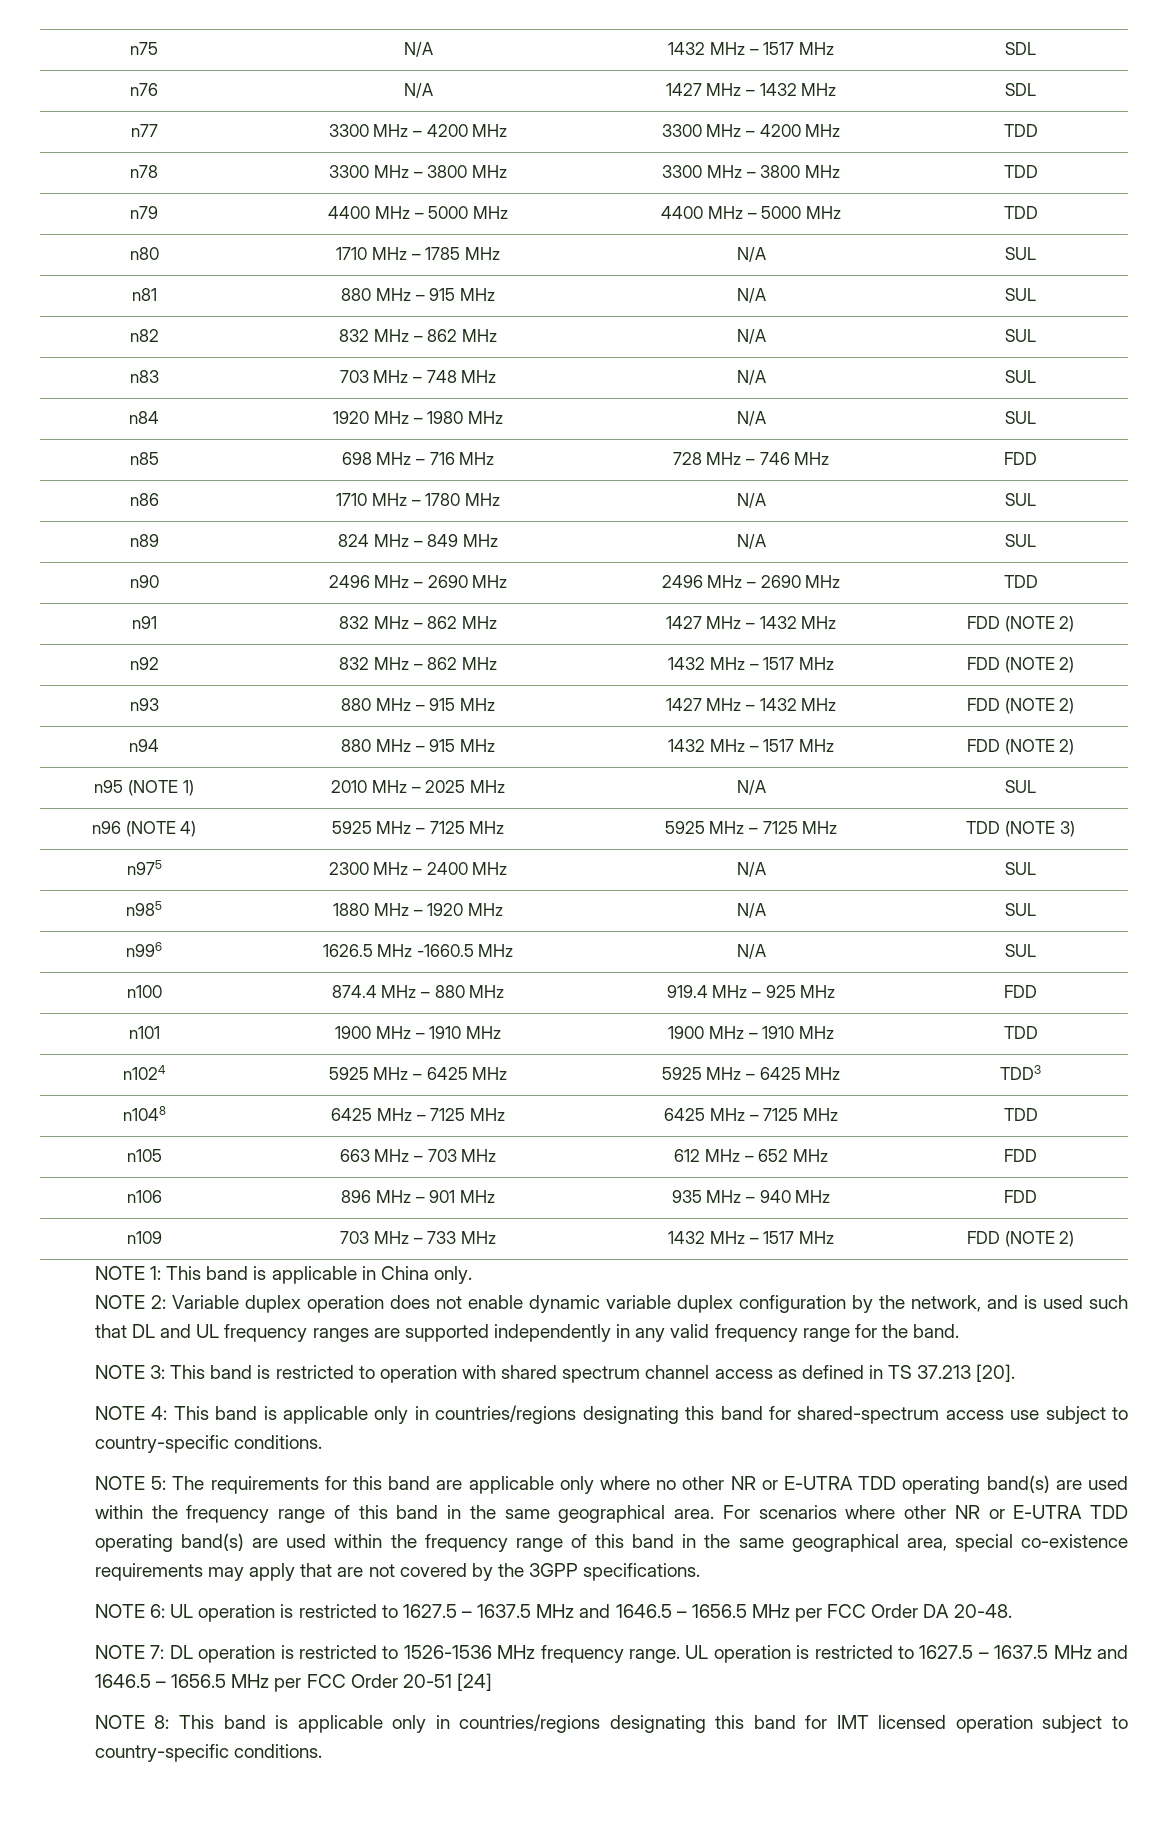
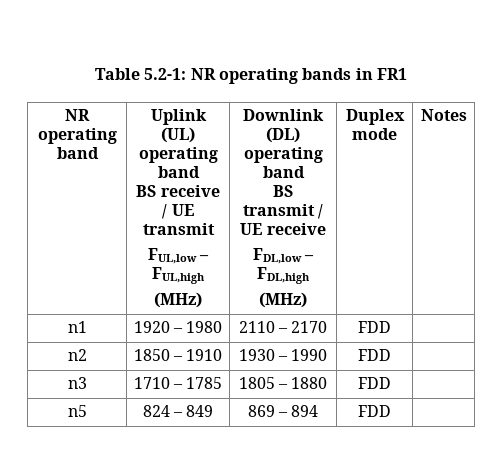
- n75 | N/A | 1432 MHz – 1517 MHz | SDL
- n76 | N/A | 1427 MHz – 1432 MHz | SDL
- n77 | 3300 MHz – 4200 MHz | 3300 MHz – 4200 MHz | TDD
- n78 | 3300 MHz – 3800 MHz | 3300 MHz – 3800 MHz | TDD
- n79 | 4400 MHz – 5000 MHz | 4400 MHz – 5000 MHz | TDD
- n80 | 1710 MHz – 1785 MHz | N/A | SUL
- n81 | 880 MHz – 915 MHz | N/A | SUL
- n82 | 832 MHz – 862 MHz | N/A | SUL
- n83 | 703 MHz – 748 MHz | N/A | SUL
- n84 | 1920 MHz – 1980 MHz | N/A | SUL
- n85 | 698 MHz – 716 MHz | 728 MHz – 746 MHz | FDD
- n86 | 1710 MHz – 1780 MHz | N/A | SUL
- n89 | 824 MHz – 849 MHz | N/A | SUL
- n90 | 2496 MHz – 2690 MHz | 2496 MHz – 2690 MHz | TDD
- n91 | 832 MHz – 862 MHz | 1427 MHz – 1432 MHz | FDD (NOTE 2)
- n92 | 832 MHz – 862 MHz | 1432 MHz – 1517 MHz | FDD (NOTE 2)
- n93 | 880 MHz – 915 MHz | 1427 MHz – 1432 MHz | FDD (NOTE 2)
- n94 | 880 MHz – 915 MHz | 1432 MHz – 1517 MHz | FDD (NOTE 2)
- n95 (NOTE 1) | 2010 MHz – 2025 MHz | N/A | SUL
- n96 (NOTE 4) | 5925 MHz – 7125 MHz | 5925 MHz – 7125 MHz | TDD (NOTE 3)
- n975 | 2300 MHz – 2400 MHz | N/A | SUL
- n985 | 1880 MHz – 1920 MHz | N/A | SUL
- n996 | 1626.5 MHz -1660.5 MHz | N/A | SUL
- n100 | 874.4 MHz – 880 MHz | 919.4 MHz – 925 MHz | FDD
- n101 | 1900 MHz – 1910 MHz | 1900 MHz – 1910 MHz | TDD
- n1024 | 5925 MHz – 6425 MHz | 5925 MHz – 6425 MHz | TDD3
- n1048 | 6425 MHz – 7125 MHz | 6425 MHz – 7125 MHz | TDD
- n105 | 663 MHz – 703 MHz | 612 MHz – 652 MHz | FDD
- n106 | 896 MHz – 901 MHz | 935 MHz – 940 MHz | FDD
- n109 | 703 MHz – 733 MHz | 1432 MHz – 1517 MHz | FDD (NOTE 2)
- NOTE 1: This band is applicable in China only.
- NOTE 2: Variable duplex operation does not enable dynamic variable duplex configuration by the network, and is used such that DL and UL frequency ranges are supported independently in any valid frequency range for the band.
- NOTE 3: This band is restricted to operation with shared spectrum channel access as defined in TS 37.213 [20].
- NOTE 4: This band is applicable only in countries/regions designating this band for shared-spectrum access use subject to country-specific conditions.
- NOTE 5: The requirements for this band are applicable only where no other NR or E-UTRA TDD operating band(s) are used within the frequency range of this band in the same geographical area. For scenarios where other NR or E-UTRA TDD operating band(s) are used within the frequency range of this band in the same geographical area, special co-existence requirements may apply that are not covered by the 3GPP specifications.
- NOTE 6: UL operation is restricted to 1627.5 – 1637.5 MHz and 1646.5 – 1656.5 MHz per FCC Order DA 20-48.
- NOTE 7: DL operation is restricted to 1526-1536 MHz frequency range. UL operation is restricted to 1627.5 – 1637.5 MHz and 1646.5 – 1656.5 MHz per FCC Order 20-51 [24]
- NOTE 8: This band is applicable only in countries/regions designating this band for IMT licensed operation subject to country-specific conditions.
+ Table 5.2-1: NR operating bands in FR1
+ NR operating band | Uplink (UL) operating band
+ BS receive / UE transmit
+ FUL,low – FUL,high
+ (MHz) | Downlink (DL) operating band
+ BS transmit / UE receive
+ FDL,low – FDL,high
+ (MHz) | Duplex mode | Notes
+ n1 | 1920 – 1980 | 2110 – 2170 | FDD |
+ n2 | 1850 – 1910 | 1930 – 1990 | FDD |
+ n3 | 1710 – 1785 | 1805 – 1880 | FDD |
+ n5 | 824 – 849 | 869 – 894 | FDD |

